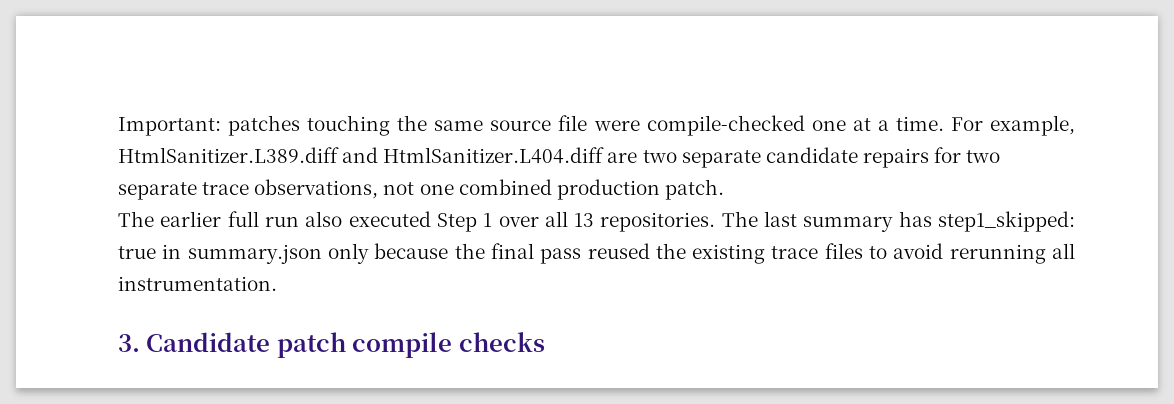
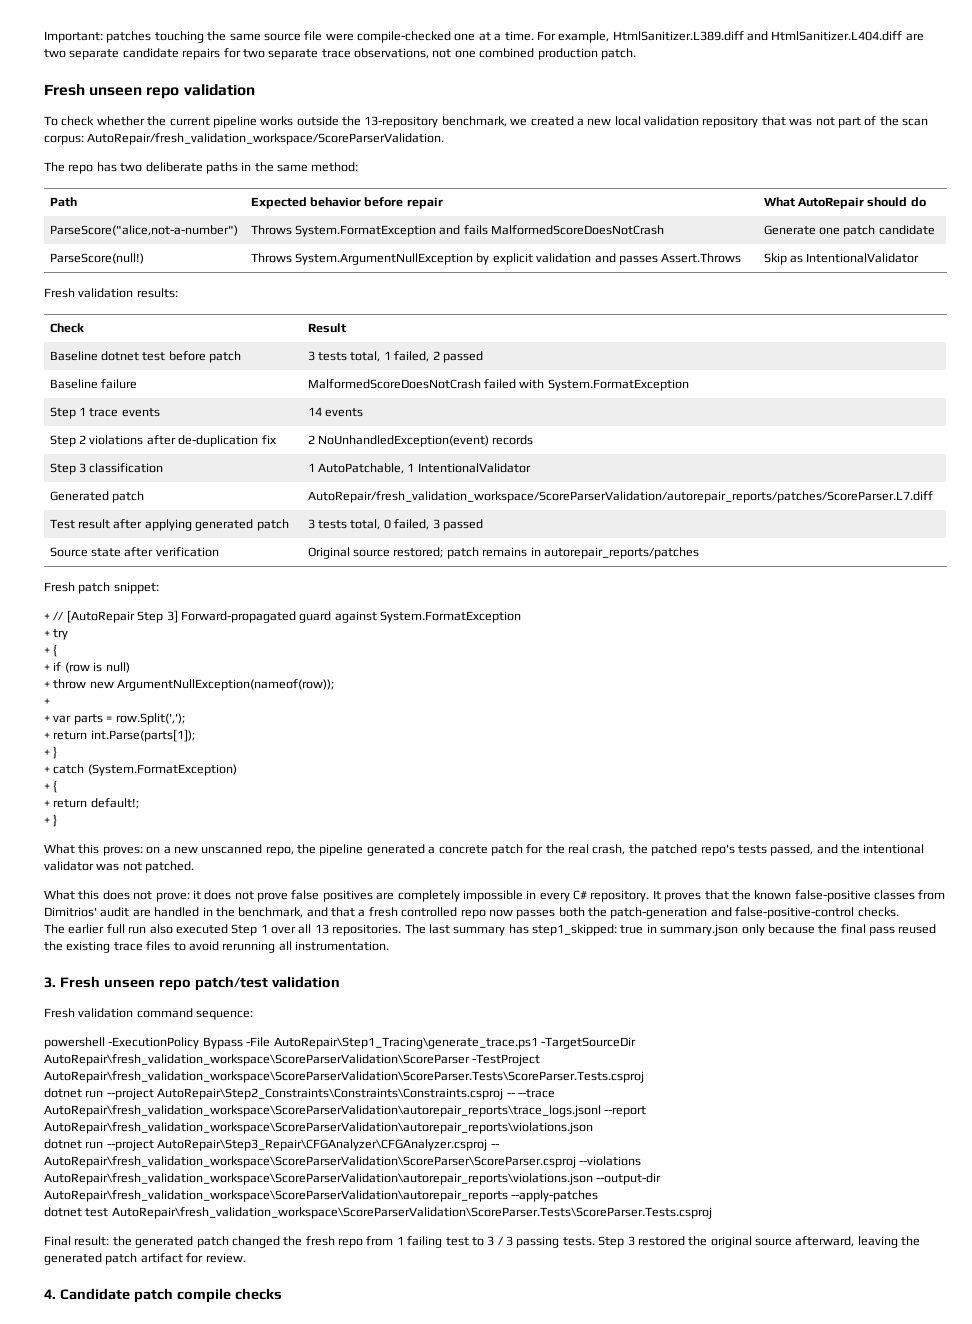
+ Fresh unseen repo validation
+ To check whether the current pipeline works outside the 13-repository benchmark, we created a new local validation repository that was not part of the scan corpus: AutoRepair/fresh_validation_workspace/ScoreParserValidation.
+ The repo has two deliberate paths in the same method:
+ Path | Expected behavior before repair | What AutoRepair should do
+ ParseScore("alice,not-a-number") | Throws System.FormatException and fails MalformedScoreDoesNotCrash | Generate one patch candidate
+ ParseScore(null!) | Throws System.ArgumentNullException by explicit validation and passes Assert.Throws | Skip as IntentionalValidator
+ Fresh validation results:
+ Check | Result
+ Baseline dotnet test before patch | 3 tests total, 1 failed, 2 passed
+ Baseline failure | MalformedScoreDoesNotCrash failed with System.FormatException
+ Step 1 trace events | 14 events
+ Step 2 violations after de-duplication fix | 2 NoUnhandledException(event) records
+ Step 3 classification | 1 AutoPatchable, 1 IntentionalValidator
+ Generated patch | AutoRepair/fresh_validation_workspace/ScoreParserValidation/autorepair_reports/patches/ScoreParser.L7.diff
+ Test result after applying generated patch | 3 tests total, 0 failed, 3 passed
+ Source state after verification | Original source restored; patch remains in autorepair_reports/patches
+ Fresh patch snippet:
+ + // [AutoRepair Step 3] Forward-propagated guard against System.FormatException
+ + try
+ + {
+ + if (row is null)
+ + throw new ArgumentNullException(nameof(row));
+ +
+ + var parts = row.Split(',');
+ + return int.Parse(parts[1]);
+ + }
+ + catch (System.FormatException)
+ + {
+ + return default!;
+ + }
+ What this proves: on a new unscanned repo, the pipeline generated a concrete patch for the real crash, the patched repo's tests passed, and the intentional validator was not patched.
+ What this does not prove: it does not prove false positives are completely impossible in every C# repository. It proves that the known false-positive classes from Dimitrios' audit are handled in the benchmark, and that a fresh controlled repo now passes both the patch-generation and false-positive-control checks.
- 3. Candidate patch compile checks
+ 3. Fresh unseen repo patch/test validation
+ Fresh validation command sequence:
+ powershell -ExecutionPolicy Bypass -File AutoRepair\Step1_Tracing\generate_trace.ps1 -TargetSourceDir AutoRepair\fresh_validation_workspace\ScoreParserValidation\ScoreParser -TestProject AutoRepair\fresh_validation_workspace\ScoreParserValidation\ScoreParser.Tests\ScoreParser.Tests.csproj
+ dotnet run --project AutoRepair\Step2_Constraints\Constraints\Constraints.csproj -- --trace AutoRepair\fresh_validation_workspace\ScoreParserValidation\autorepair_reports\trace_logs.jsonl --report AutoRepair\fresh_validation_workspace\ScoreParserValidation\autorepair_reports\violations.json
+ dotnet run --project AutoRepair\Step3_Repair\CFGAnalyzer\CFGAnalyzer.csproj -- AutoRepair\fresh_validation_workspace\ScoreParserValidation\ScoreParser\ScoreParser.csproj --violations AutoRepair\fresh_validation_workspace\ScoreParserValidation\autorepair_reports\violations.json --output-dir AutoRepair\fresh_validation_workspace\ScoreParserValidation\autorepair_reports --apply-patches
+ dotnet test AutoRepair\fresh_validation_workspace\ScoreParserValidation\ScoreParser.Tests\ScoreParser.Tests.csproj
+ Final result: the generated patch changed the fresh repo from 1 failing test to 3 / 3 passing tests. Step 3 restored the original source afterward, leaving the generated patch artifact for review.
+ 4. Candidate patch compile checks

